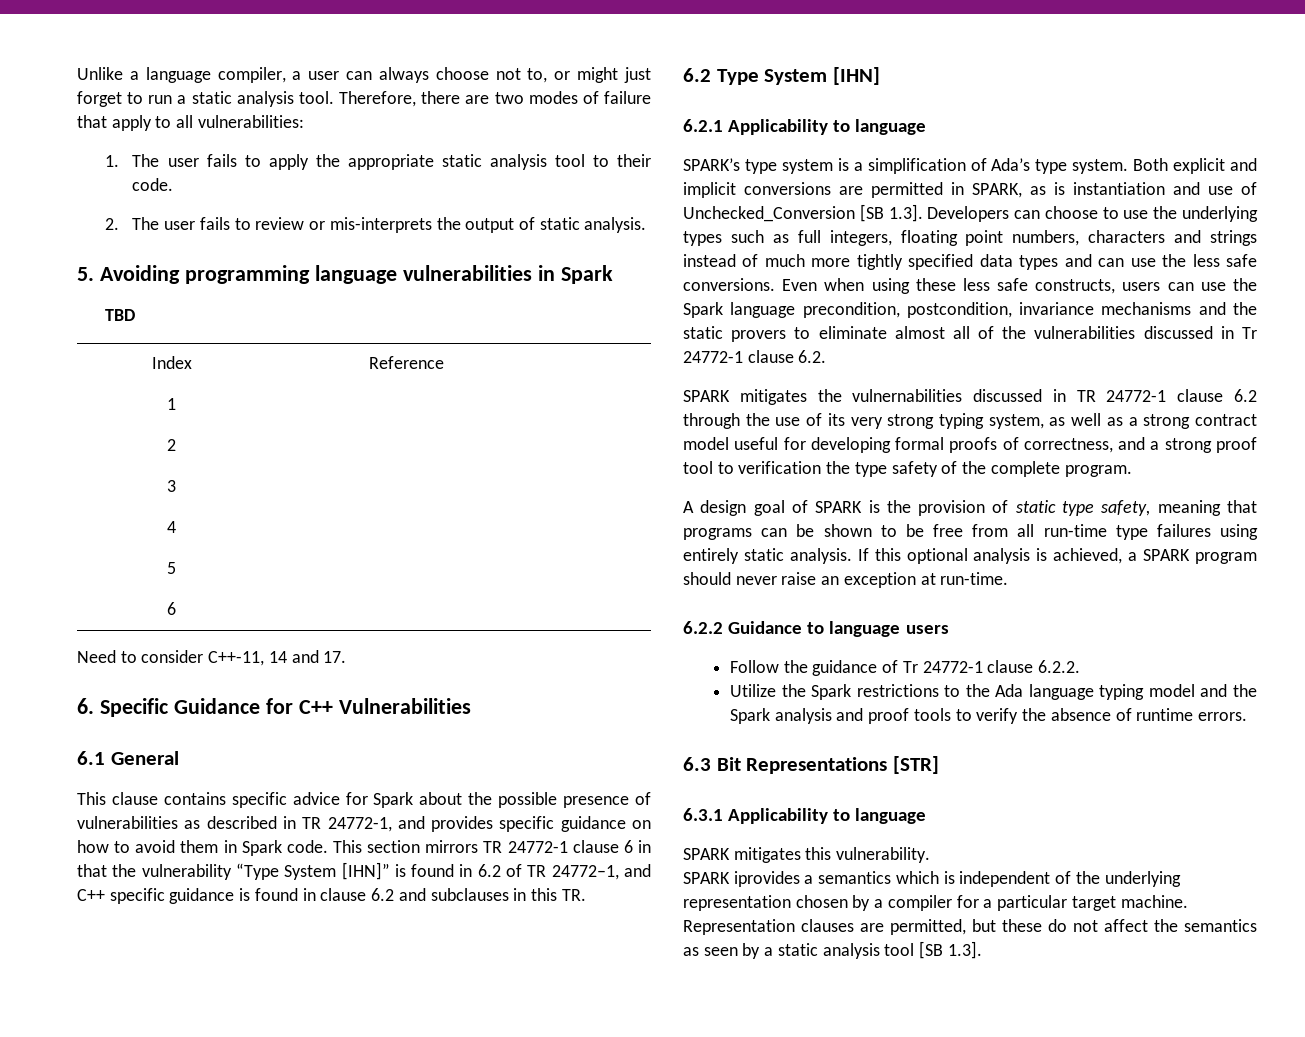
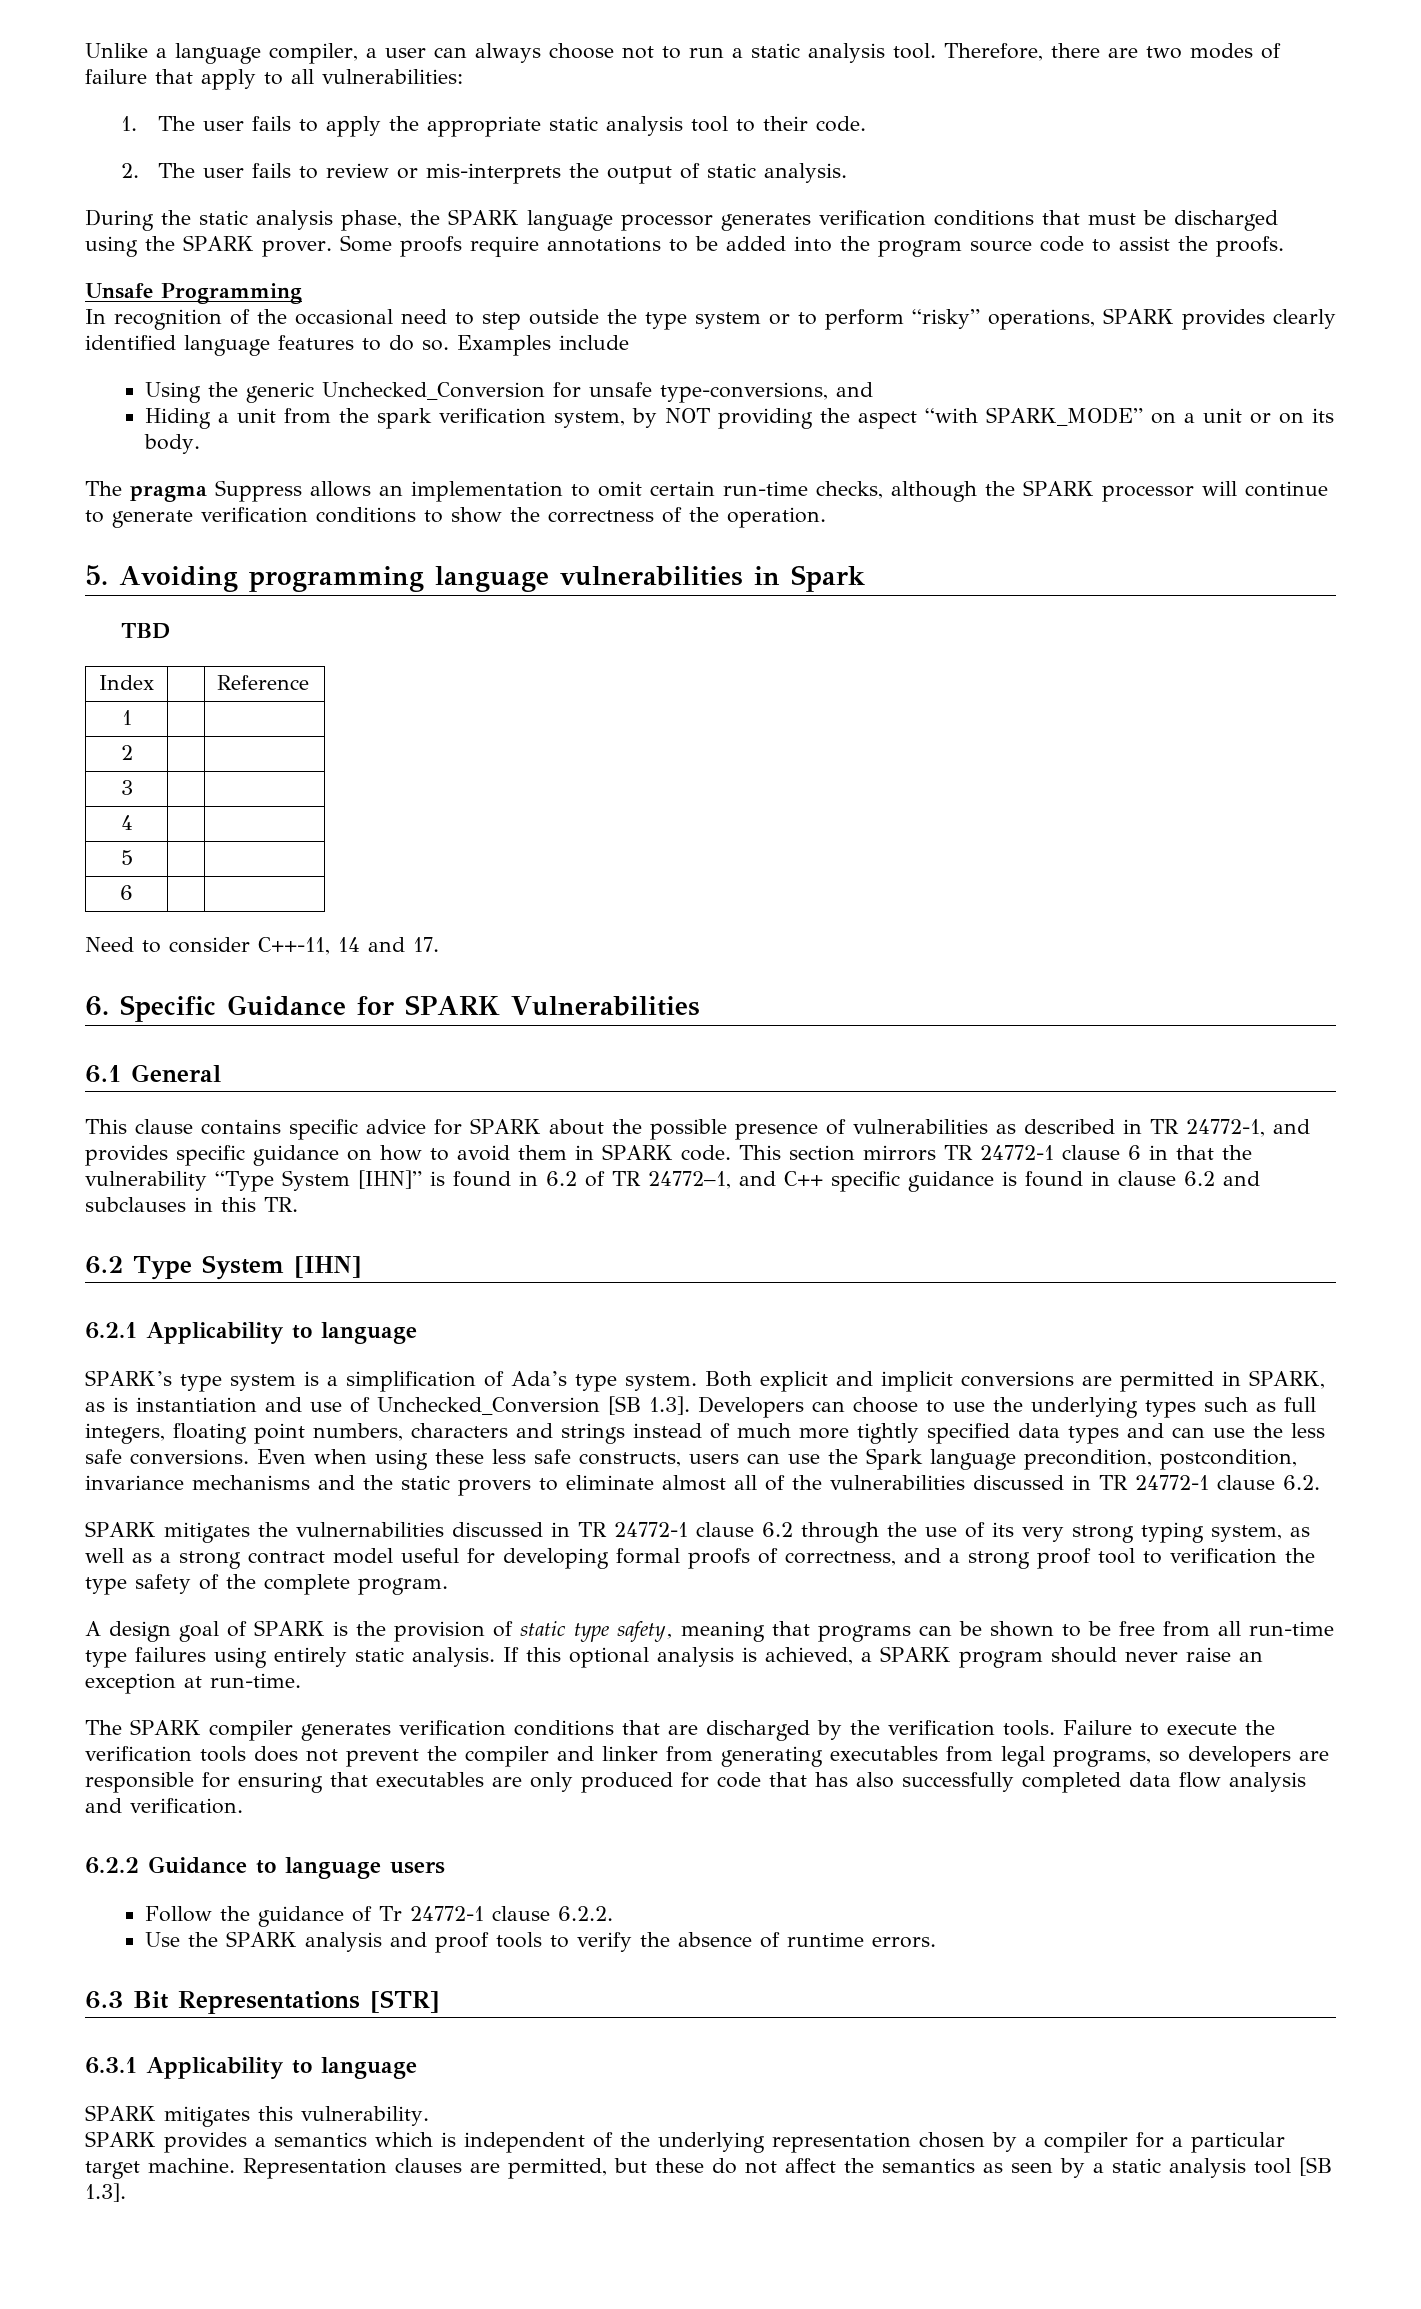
- Unlike a language compiler, a user can always choose not to, or might just forget to run a static analysis tool.
+ Unlike a language compiler, a user can always choose not to run a static analysis tool.
+ During the static analysis phase, the SPARK language processor generates verification conditions that must be discharged using the SPARK prover. Some proofs require annotations to be added into the program source code to assist the proofs.
+ Unsafe Programming
+ In recognition of the occasional need to step outside the type system or to perform “risky” operations, SPARK provides clearly identified language features to do so. Examples include
+ Using the generic Unchecked_Conversion for unsafe type-conversions, and
+ Hiding a unit from the spark verification system, by NOT providing the aspect “with SPARK_MODE” on a unit or on its body.
+ The pragma Suppress allows an implementation to omit certain run-time checks, although the SPARK processor will continue to generate verification conditions to show the correctness of the operation.
- 6. Specific Guidance for C++ Vulnerabilities
+ 6. Specific Guidance for SPARK Vulnerabilities
- This clause contains specific advice for Spark about the possible presence of vulnerabilities as described in TR 24772-1, and provides specific guidance on how to avoid them in Spark code.
+ This clause contains specific advice for SPARK about the possible presence of vulnerabilities as described in TR 24772-1, and provides specific guidance on how to avoid them in SPARK code.
- Even when using these less safe constructs, users can use the Spark language precondition, postcondition, invariance mechanisms and the static provers to eliminate almost all of the vulnerabilities discussed in Tr 24772-1 clause 6.2.
+ Even when using these less safe constructs, users can use the Spark language precondition, postcondition, invariance mechanisms and the static provers to eliminate almost all of the vulnerabilities discussed in TR 24772-1 clause 6.2.
+ The SPARK compiler generates verification conditions that are discharged by the verification tools. Failure to execute the verification tools does not prevent the compiler and linker from generating executables from legal programs, so developers are responsible for ensuring that executables are only produced for code that has also successfully completed data flow analysis and verification.
- Utilize the Spark restrictions to the Ada language typing model and the Spark analysis and proof tools to verify the absence of runtime errors.
+ Use the SPARK analysis and proof tools to verify the absence of runtime errors.
- SPARK iprovides a semantics which is independent of the underlying representation chosen by a compiler for a particular target machine.
+ SPARK provides a semantics which is independent of the underlying representation chosen by a compiler for a particular target machine.

